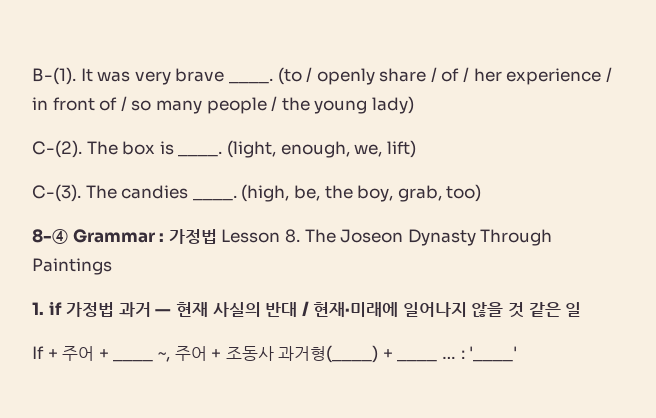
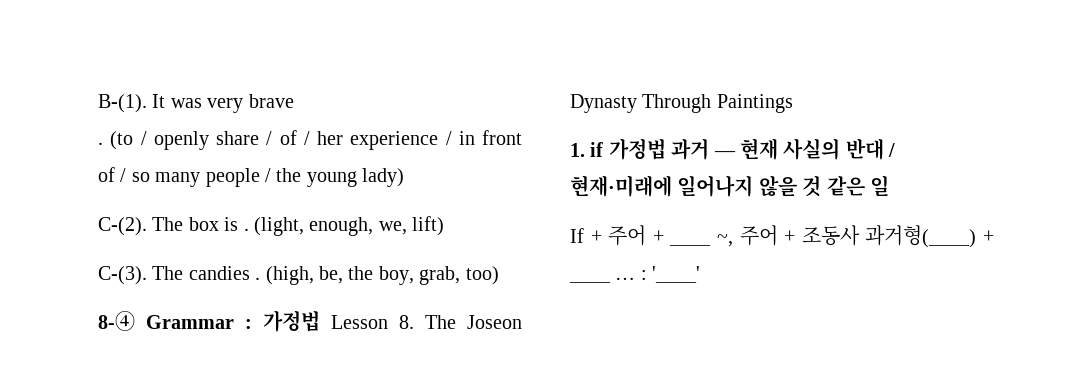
- It was very brave ____.
+ It was very brave
+ .
- The box is ____.
+ The box is .
- The candies ____.
+ The candies .

